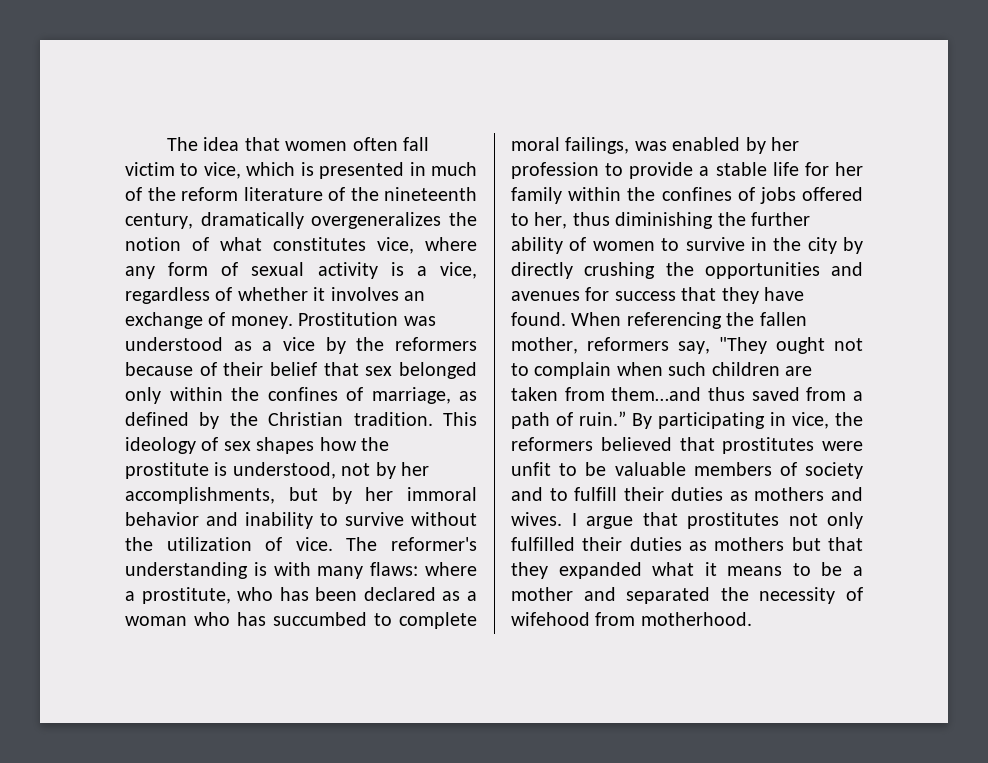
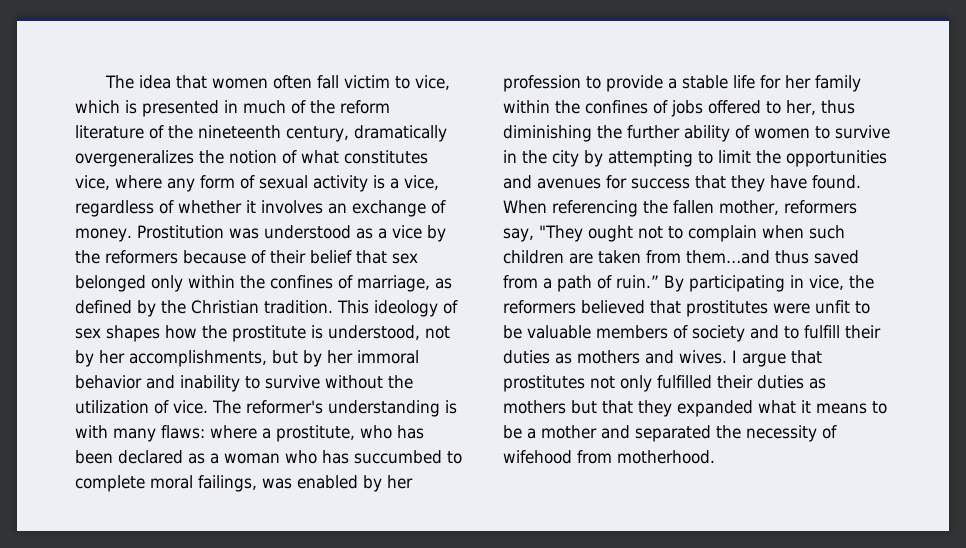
- where a prostitute, who has been declared as a woman who has succumbed to complete moral failings, was enabled by her profession to provide a stable life for her family within the confines of jobs offered to her, thus diminishing the further ability of women to survive in the city by directly crushing the opportunities and avenues for success that they have found.
+ where a prostitute, who has been declared as a woman who has succumbed to complete moral failings, was enabled by her profession to provide a stable life for her family within the confines of jobs offered to her, thus diminishing the further ability of women to survive in the city by attempting to limit the opportunities and avenues for success that they have found.

